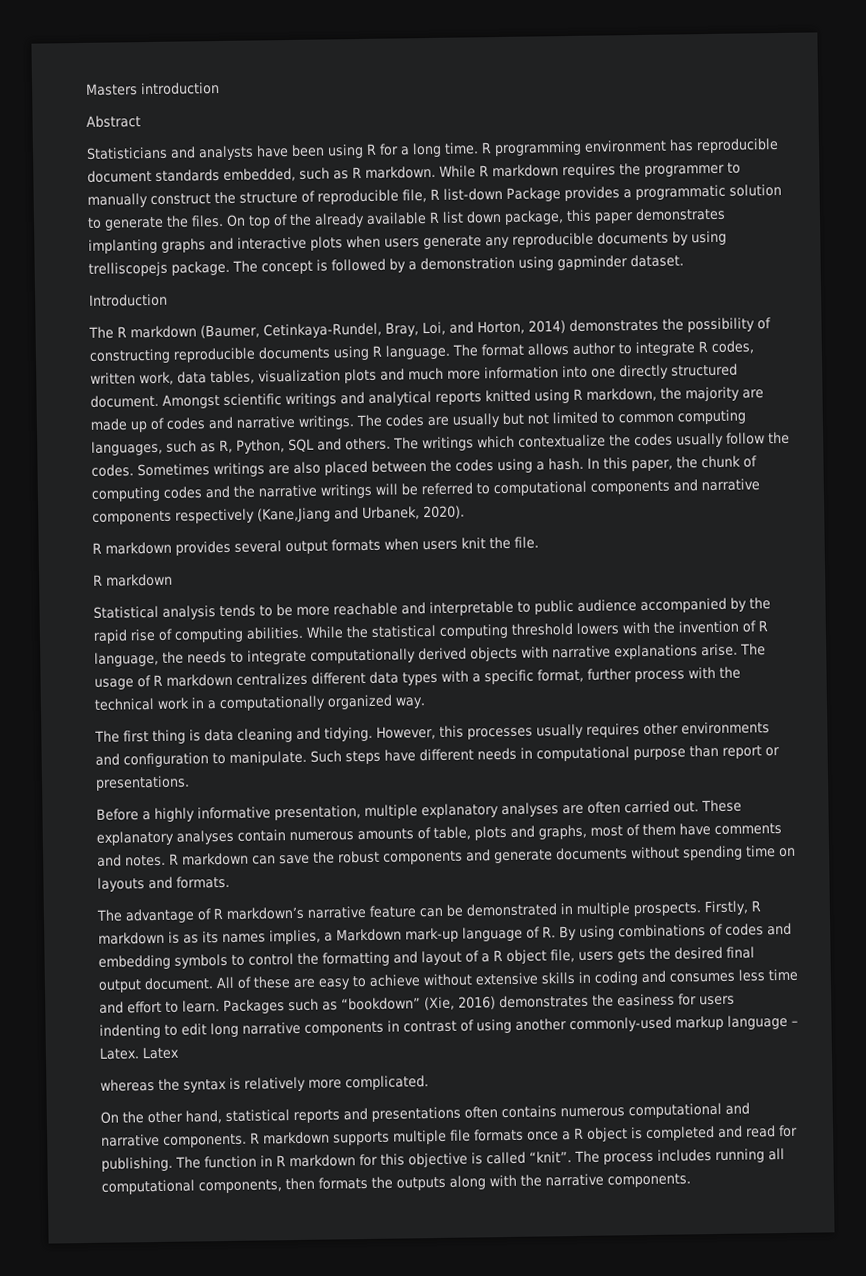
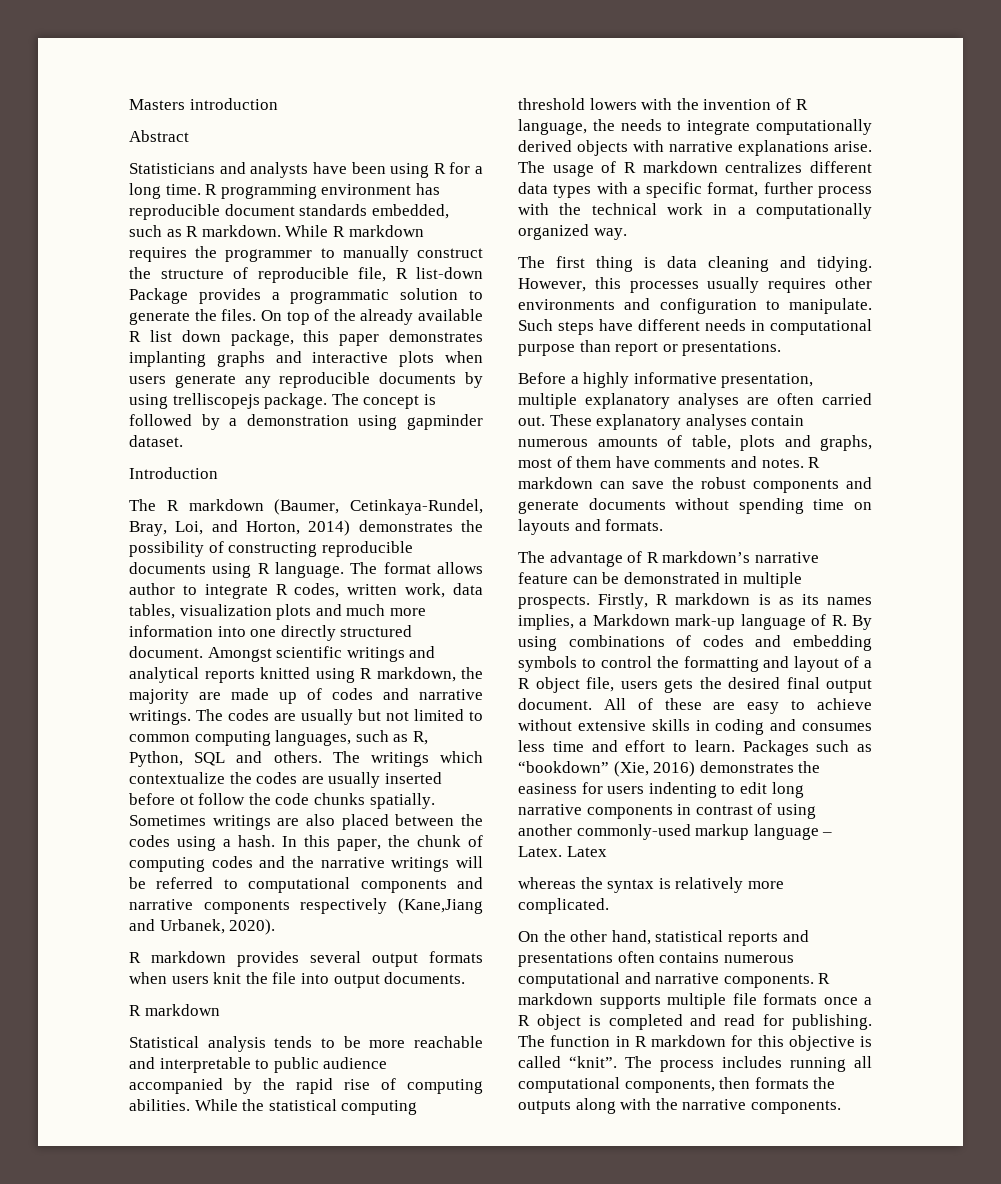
- The writings which contextualize the codes usually follow the codes.
+ The writings which contextualize the codes are usually inserted before ot follow the code chunks spatially.
- R markdown provides several output formats when users knit the file.
+ R markdown provides several output formats when users knit the file into output documents.

